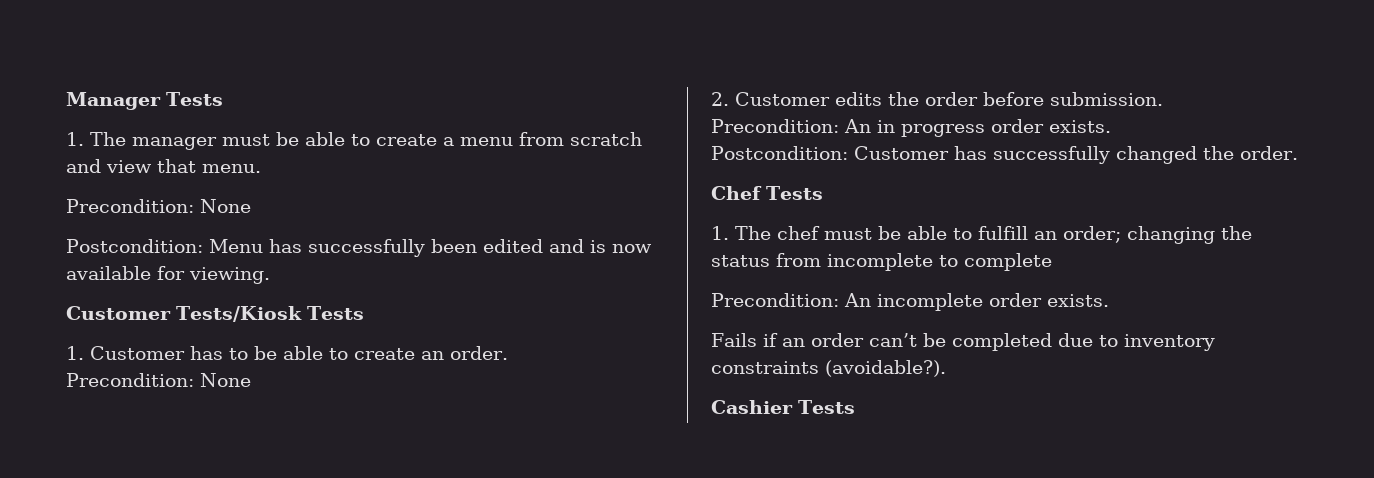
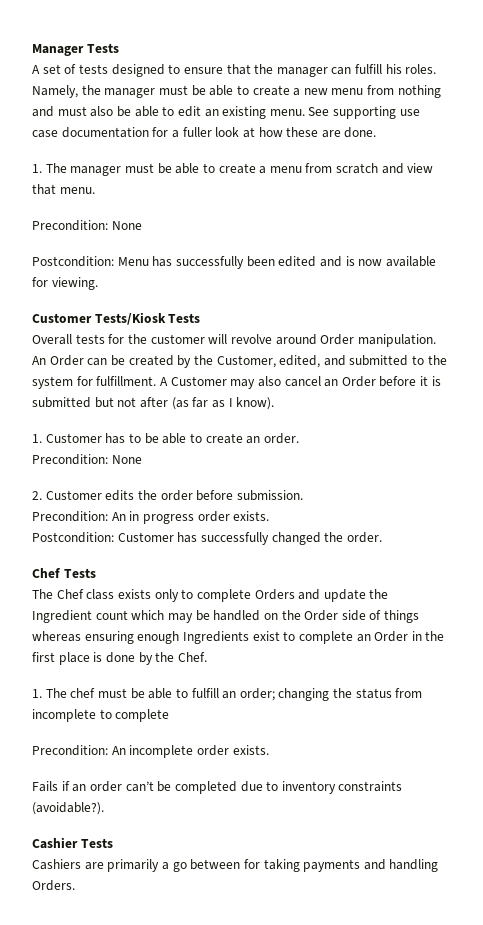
+ A set of tests designed to ensure that the manager can fulfill his roles. Namely, the manager must be able to create a new menu from nothing and must also be able to edit an existing menu. See supporting use case documentation for a fuller look at how these are done.
+ Overall tests for the customer will revolve around Order manipulation. An Order can be created by the Customer, edited, and submitted to the system for fulfillment. A Customer may also cancel an Order before it is submitted but not after (as far as I know).
+ The Chef class exists only to complete Orders and update the Ingredient count which may be handled on the Order side of things whereas ensuring enough Ingredients exist to complete an Order in the first place is done by the Chef.
+ Cashiers are primarily a go between for taking payments and handling Orders.

